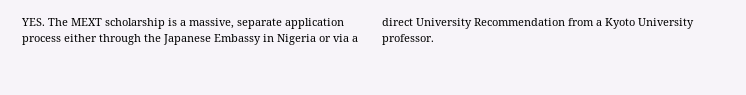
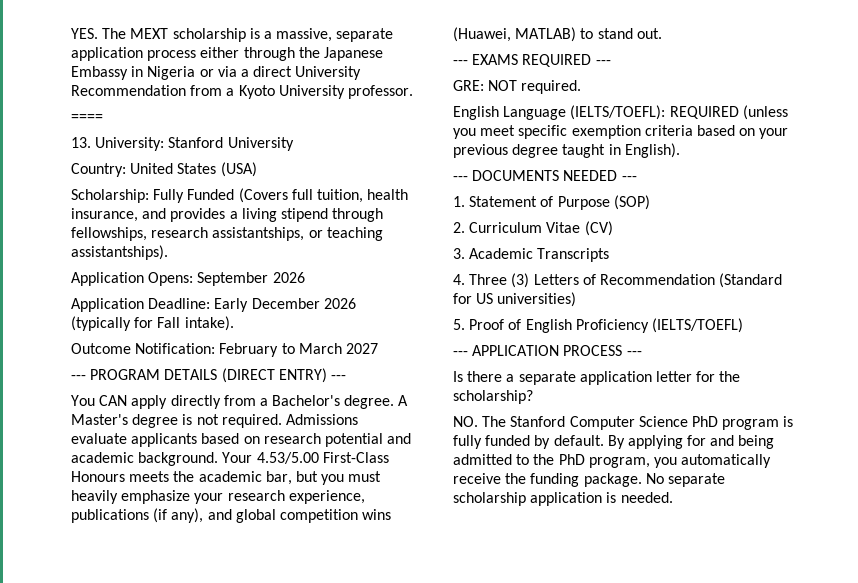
+ ====
+ 13. University: Stanford University
+ Country: United States (USA)
+ Scholarship: Fully Funded (Covers full tuition, health insurance, and provides a living stipend through fellowships, research assistantships, or teaching assistantships).
+ Application Opens: September 2026
+ Application Deadline: Early December 2026 (typically for Fall intake).
+ Outcome Notification: February to March 2027
+ --- PROGRAM DETAILS (DIRECT ENTRY) ---
+ You CAN apply directly from a Bachelor's degree. A Master's degree is not required. Admissions evaluate applicants based on research potential and academic background. Your 4.53/5.00 First-Class Honours meets the academic bar, but you must heavily emphasize your research experience, publications (if any), and global competition wins (Huawei, MATLAB) to stand out.
+ --- EXAMS REQUIRED ---
+ GRE: NOT required.
+ English Language (IELTS/TOEFL): REQUIRED (unless you meet specific exemption criteria based on your previous degree taught in English).
+ --- DOCUMENTS NEEDED ---
+ 1. Statement of Purpose (SOP)
+ 2. Curriculum Vitae (CV)
+ 3. Academic Transcripts
+ 4. Three (3) Letters of Recommendation (Standard for US universities)
+ 5. Proof of English Proficiency (IELTS/TOEFL)
+ --- APPLICATION PROCESS ---
+ Is there a separate application letter for the scholarship?
+ NO. The Stanford Computer Science PhD program is fully funded by default. By applying for and being admitted to the PhD program, you automatically receive the funding package. No separate scholarship application is needed.

